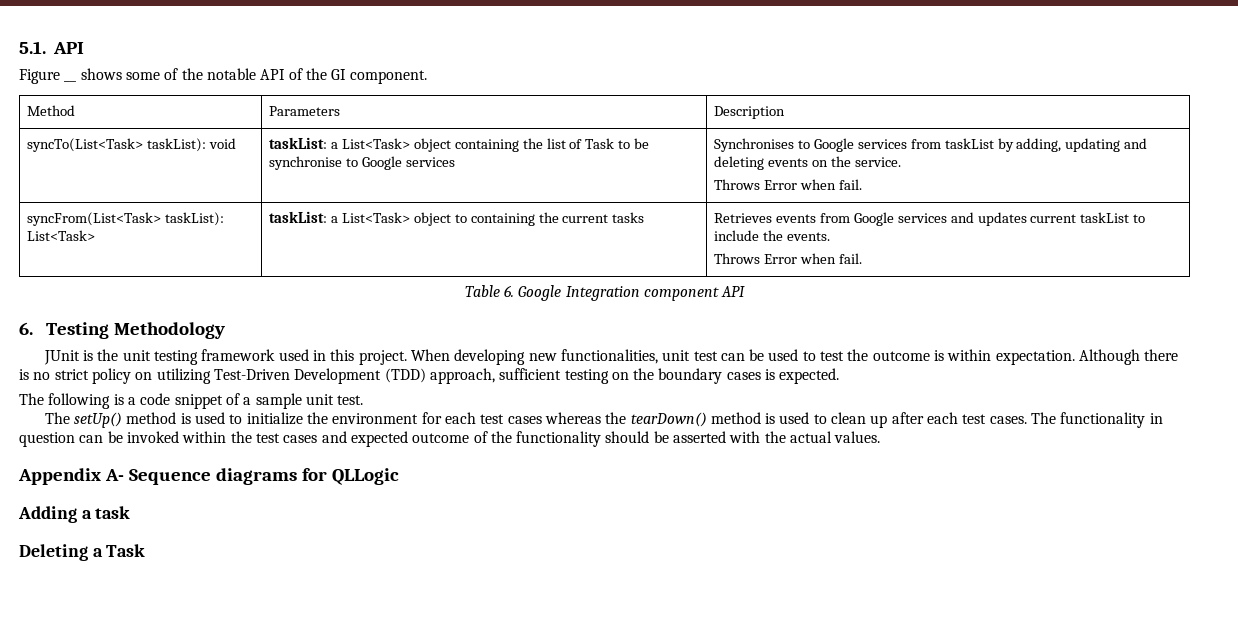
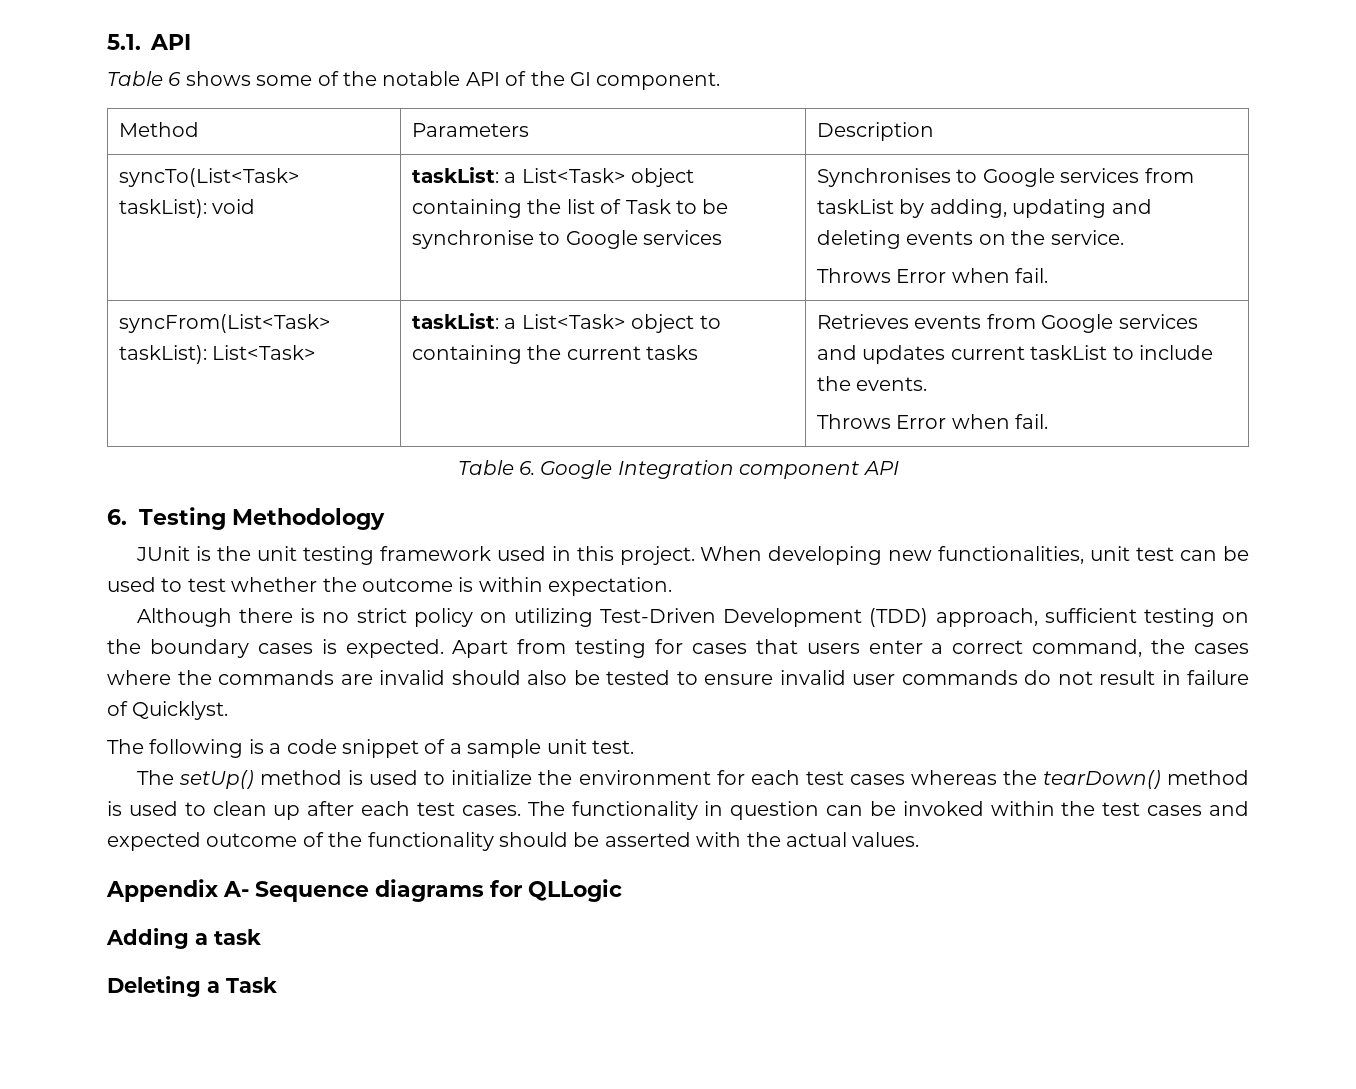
- Figure __ shows some of the notable API of the GI component.
+ Table 6 shows some of the notable API of the GI component.
- When developing new functionalities, unit test can be used to test the outcome is within expectation. Although there is no strict policy on utilizing Test-Driven Development (TDD) approach, sufficient testing on the boundary cases is expected.
+ When developing new functionalities, unit test can be used to test whether the outcome is within expectation.
+ Although there is no strict policy on utilizing Test-Driven Development (TDD) approach, sufficient testing on the boundary cases is expected. Apart from testing for cases that users enter a correct command, the cases where the commands are invalid should also be tested to ensure invalid user commands do not result in failure of Quicklyst.

